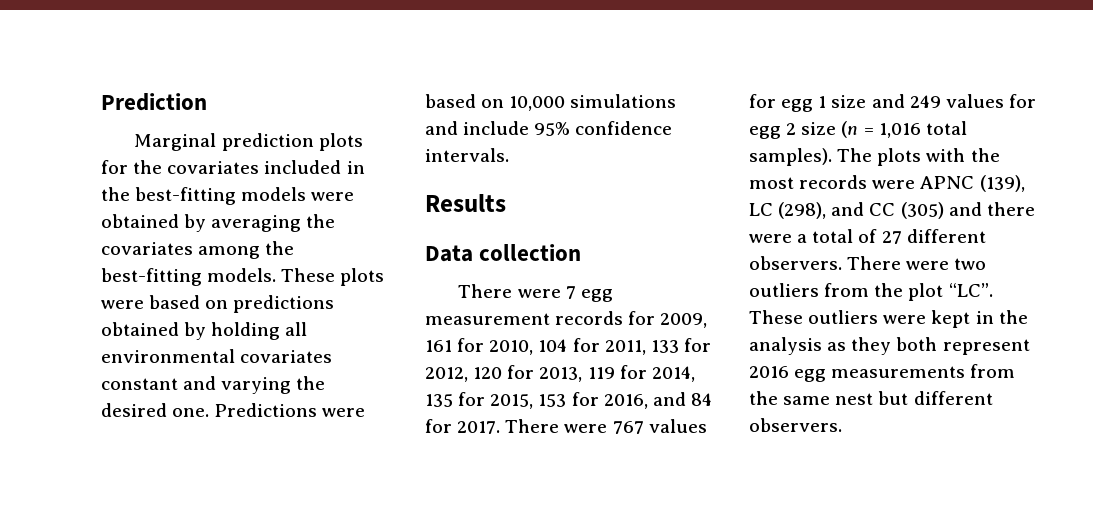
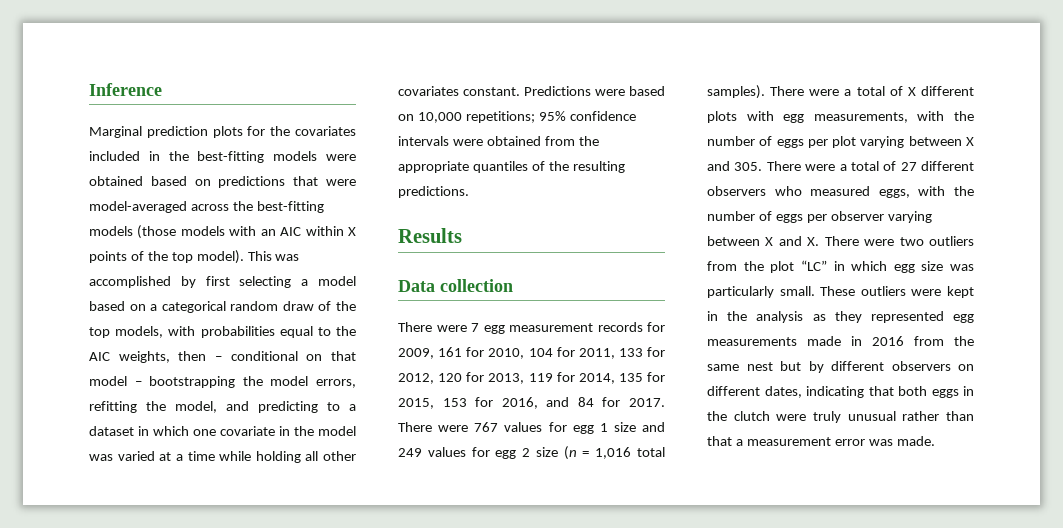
- Prediction
+ Inference
- Marginal prediction plots for the covariates included in the best-fitting models were obtained by averaging the covariates among the best-fitting models. These plots were based on predictions obtained by holding all environmental covariates constant and varying the desired one.
+ Marginal prediction plots for the covariates included in the best-fitting models were obtained based on predictions that were model-averaged across the best-fitting models (those models with an AIC within X points of the top model). This was accomplished by first selecting a model based on a categorical random draw of the top models, with probabilities equal to the AIC weights, then – conditional on that model – bootstrapping the model errors, refitting the model, and predicting to a dataset in which one covariate in the model was varied at a time while holding all other covariates constant.
- Predictions were based on 10,000 simulations and include 95% confidence intervals.
+ Predictions were based on 10,000 repetitions; 95% confidence intervals were obtained from the appropriate quantiles of the resulting predictions.
- The plots with the most records were APNC (139), LC (298), and CC (305) and there were a total of 27 different observers. There were two outliers from the plot “LC”. These outliers were kept in the analysis as they both represent 2016 egg measurements from the same nest but different observers.
+ There were a total of X different plots with egg measurements, with the number of eggs per plot varying between X and 305. There were a total of 27 different observers who measured eggs, with the number of eggs per observer varying between X and X. There were two outliers from the plot “LC” in which egg size was particularly small. These outliers were kept in the analysis as they represented egg measurements made in 2016 from the same nest but by different observers on different dates, indicating that both eggs in the clutch were truly unusual rather than that a measurement error was made.

